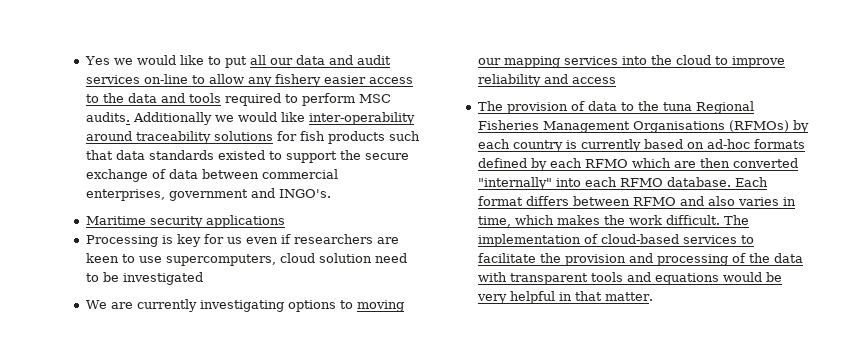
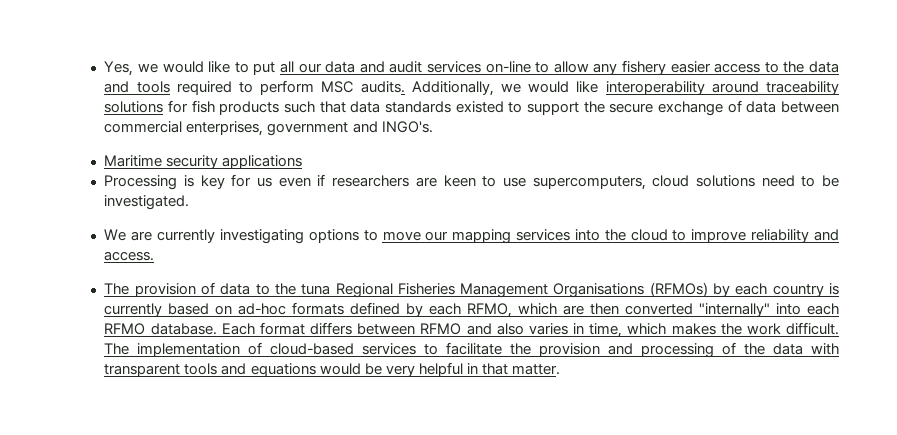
- Yes we would like to put all our data and audit services on-line to allow any fishery easier access to the data and tools required to perform MSC audits.
+ Yes, we would like to put all our data and audit services on-line to allow any fishery easier access to the data and tools required to perform MSC audits.
- Additionally we would like inter-operability around traceability solutions for fish products such that data standards existed to support the secure exchange of data between commercial enterprises, government and INGO's.
+ Additionally, we would like interoperability around traceability solutions for fish products such that data standards existed to support the secure exchange of data between commercial enterprises, government and INGO's.
- Processing is key for us even if researchers are keen to use supercomputers, cloud solution need to be investigated
+ Processing is key for us even if researchers are keen to use supercomputers, cloud solutions need to be investigated.
- We are currently investigating options to moving our mapping services into the cloud to improve reliability and access
+ We are currently investigating options to move our mapping services into the cloud to improve reliability and access.
- The provision of data to the tuna Regional Fisheries Management Organisations (RFMOs) by each country is currently based on ad-hoc formats defined by each RFMO which are then converted "internally" into each RFMO database.
+ The provision of data to the tuna Regional Fisheries Management Organisations (RFMOs) by each country is currently based on ad-hoc formats defined by each RFMO, which are then converted "internally" into each RFMO database.

